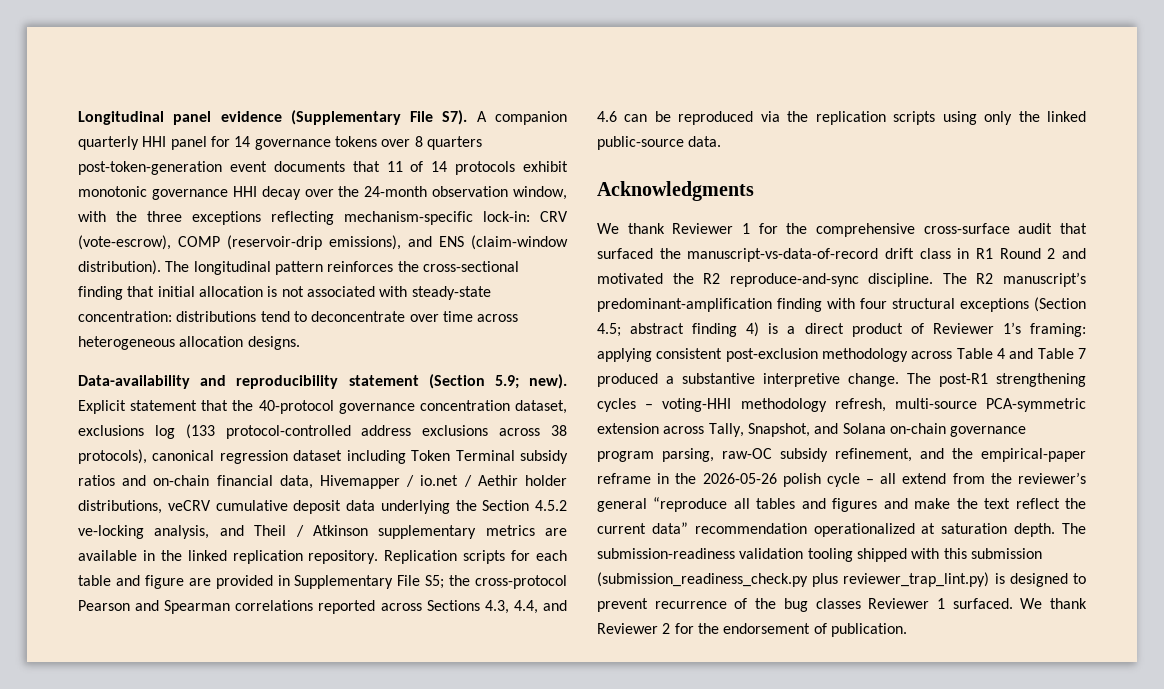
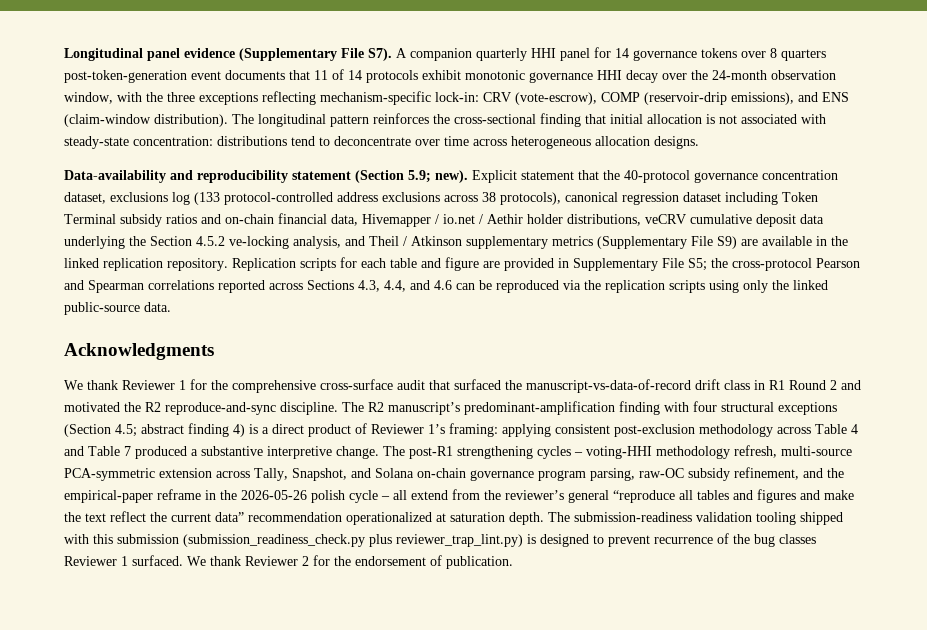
- Explicit statement that the 40-protocol governance concentration dataset, exclusions log (133 protocol-controlled address exclusions across 38 protocols), canonical regression dataset including Token Terminal subsidy ratios and on-chain financial data, Hivemapper / io.net / Aethir holder distributions, veCRV cumulative deposit data underlying the Section 4.5.2 ve-locking analysis, and Theil / Atkinson supplementary metrics are available in the linked replication repository.
+ Explicit statement that the 40-protocol governance concentration dataset, exclusions log (133 protocol-controlled address exclusions across 38 protocols), canonical regression dataset including Token Terminal subsidy ratios and on-chain financial data, Hivemapper / io.net / Aethir holder distributions, veCRV cumulative deposit data underlying the Section 4.5.2 ve-locking analysis, and Theil / Atkinson supplementary metrics (Supplementary File S9) are available in the linked replication repository.

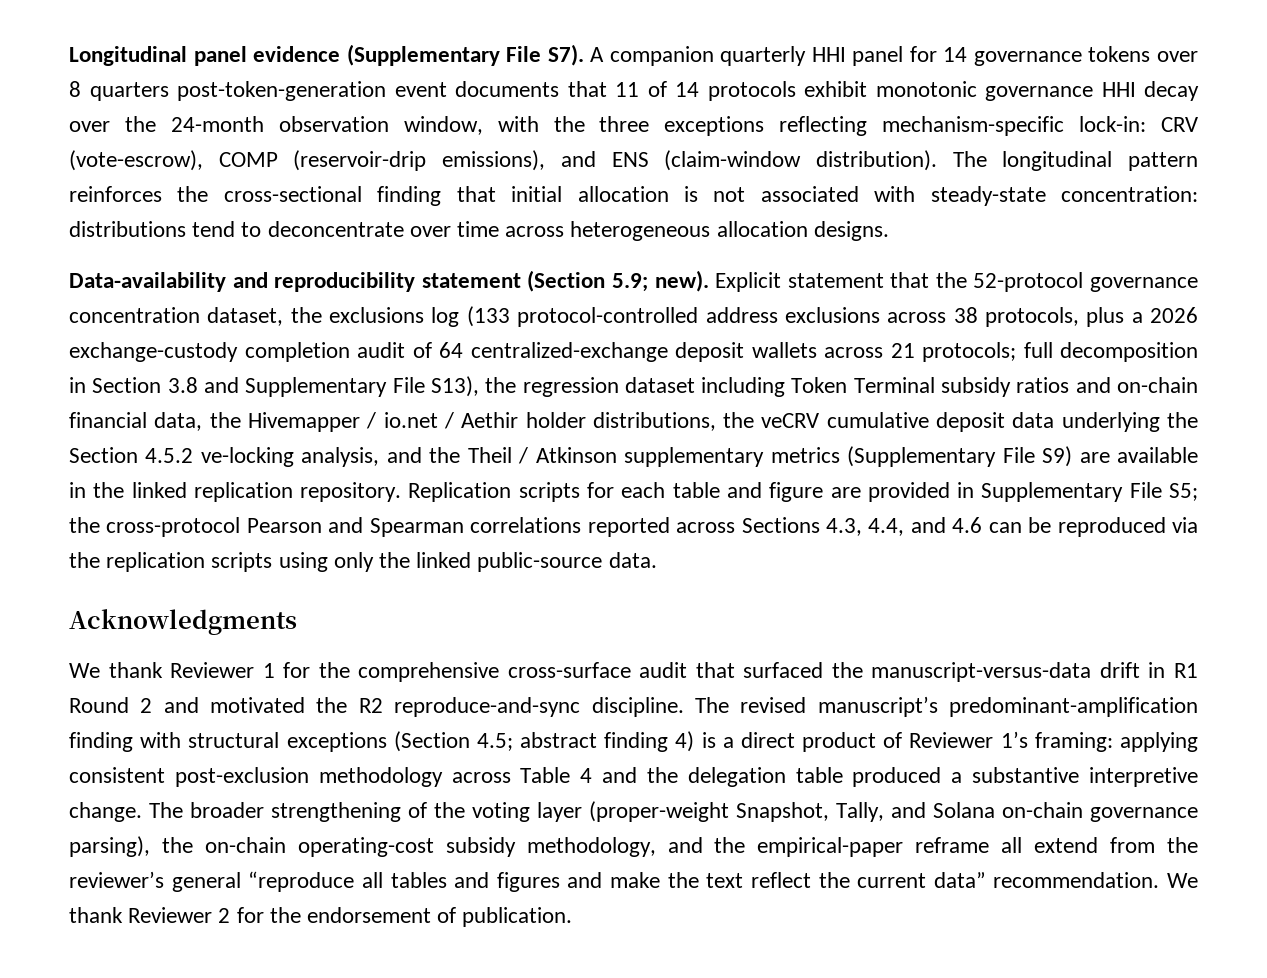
- Explicit statement that the 40-protocol governance concentration dataset, exclusions log (133 protocol-controlled address exclusions across 38 protocols), canonical regression dataset including Token Terminal subsidy ratios and on-chain financial data, Hivemapper / io.net / Aethir holder distributions, veCRV cumulative deposit data underlying the Section 4.5.2 ve-locking analysis, and Theil / Atkinson supplementary metrics (Supplementary File S9) are available in the linked replication repository.
+ Explicit statement that the 52-protocol governance concentration dataset, the exclusions log (133 protocol-controlled address exclusions across 38 protocols, plus a 2026 exchange-custody completion audit of 64 centralized-exchange deposit wallets across 21 protocols; full decomposition in Section 3.8 and Supplementary File S13), the regression dataset including Token Terminal subsidy ratios and on-chain financial data, the Hivemapper / io.net / Aethir holder distributions, the veCRV cumulative deposit data underlying the Section 4.5.2 ve-locking analysis, and the Theil / Atkinson supplementary metrics (Supplementary File S9) are available in the linked replication repository.
- We thank Reviewer 1 for the comprehensive cross-surface audit that surfaced the manuscript-vs-data-of-record drift class in R1 Round 2 and motivated the R2 reproduce-and-sync discipline.
+ We thank Reviewer 1 for the comprehensive cross-surface audit that surfaced the manuscript-versus-data drift in R1 Round 2 and motivated the R2 reproduce-and-sync discipline.
- The R2 manuscript’s predominant-amplification finding with four structural exceptions (Section 4.5; abstract finding 4) is a direct product of Reviewer 1’s framing: applying consistent post-exclusion methodology across Table 4 and Table 7 produced a substantive interpretive change.
+ The revised manuscript’s predominant-amplification finding with structural exceptions (Section 4.5; abstract finding 4) is a direct product of Reviewer 1’s framing: applying consistent post-exclusion methodology across Table 4 and the delegation table produced a substantive interpretive change.
- The post-R1 strengthening cycles – voting-HHI methodology refresh, multi-source PCA-symmetric extension across Tally, Snapshot, and Solana on-chain governance program parsing, raw-OC subsidy refinement, and the empirical-paper reframe in the 2026-05-26 polish cycle – all extend from the reviewer’s general “reproduce all tables and figures and make the text reflect the current data” recommendation operationalized at saturation depth. The submission-readiness validation tooling shipped with this submission (submission_readiness_check.py plus reviewer_trap_lint.py) is designed to prevent recurrence of the bug classes Reviewer 1 surfaced.
+ The broader strengthening of the voting layer (proper-weight Snapshot, Tally, and Solana on-chain governance parsing), the on-chain operating-cost subsidy methodology, and the empirical-paper reframe all extend from the reviewer’s general “reproduce all tables and figures and make the text reflect the current data” recommendation.

